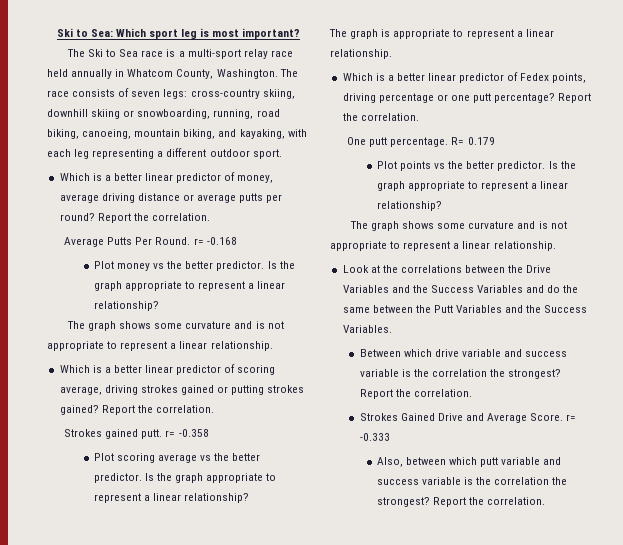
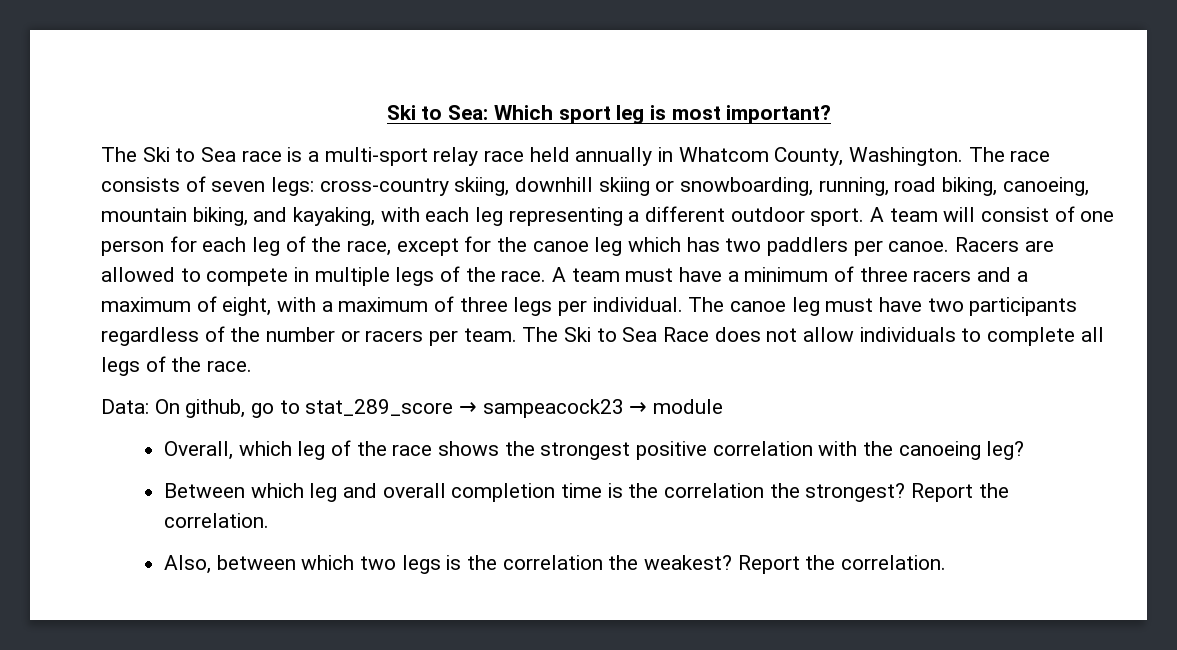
- The race consists of seven legs: cross-country skiing, downhill skiing or snowboarding, running, road biking, canoeing, mountain biking, and kayaking, with each leg representing a different outdoor sport.
- Which is a better linear predictor of money, average driving distance or average putts per round? Report the correlation.
- Average Putts Per Round. r= -0.168
- Plot money vs the better predictor. Is the graph appropriate to represent a linear relationship?
- The graph shows some curvature and is not appropriate to represent a linear relationship.
- Which is a better linear predictor of scoring average, driving strokes gained or putting strokes gained? Report the correlation.
- Strokes gained putt. r= -0.358
- Plot scoring average vs the better predictor. Is the graph appropriate to represent a linear relationship?
- The graph is appropriate to represent a linear relationship.
- Which is a better linear predictor of Fedex points, driving percentage or one putt percentage? Report the correlation.
- One putt percentage. R= 0.179
- Plot points vs the better predictor. Is the graph appropriate to represent a linear relationship?
- The graph shows some curvature and is not appropriate to represent a linear relationship.
- Look at the correlations between the Drive Variables and the Success Variables and do the same between the Putt Variables and the Success Variables.
- Between which drive variable and success variable is the correlation the strongest?
+ The race consists of seven legs: cross-country skiing, downhill skiing or snowboarding, running, road biking, canoeing, mountain biking, and kayaking, with each leg representing a different outdoor sport. A team will consist of one person for each leg of the race, except for the canoe leg which has two paddlers per canoe. Racers are allowed to compete in multiple legs of the race. A team must have a minimum of three racers and a maximum of eight, with a maximum of three legs per individual. The canoe leg must have two participants regardless of the number or racers per team. The Ski to Sea Race does not allow individuals to complete all legs of the race.
+ Data: On github, go to stat_289_score → sampeacock23 → module
+ Overall, which leg of the race shows the strongest positive correlation with the canoeing leg?
+ Between which leg and overall completion time is the correlation the strongest?
- Strokes Gained Drive and Average Score. r= -0.333
- Also, between which putt variable and success variable is the correlation the strongest?
+ Also, between which two legs is the correlation the weakest?

